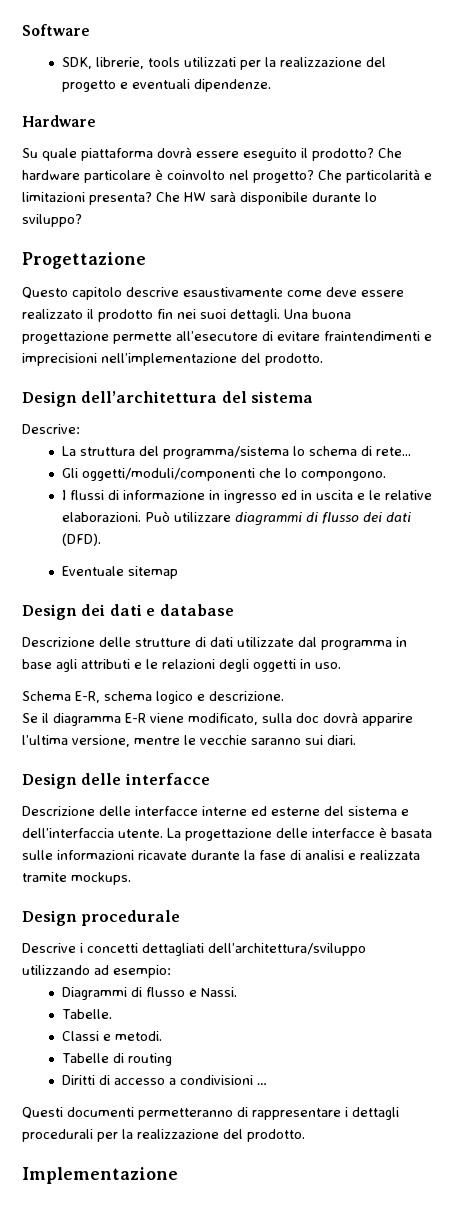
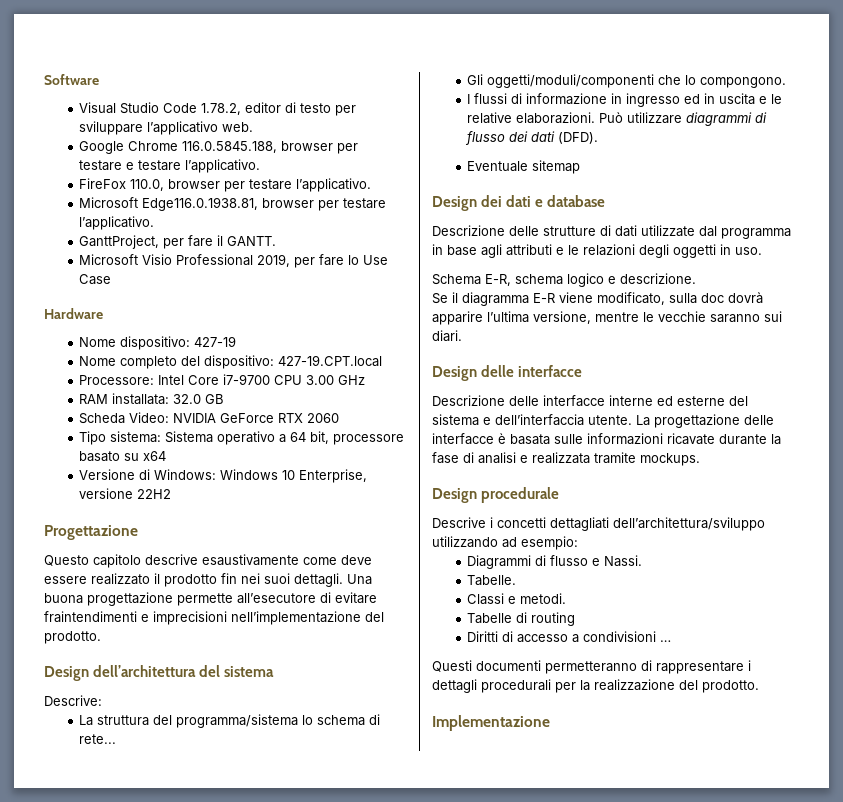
- SDK, librerie, tools utilizzati per la realizzazione del progetto e eventuali dipendenze.
+ Visual Studio Code 1.78.2, editor di testo per sviluppare l’applicativo web.
+ Google Chrome 116.0.5845.188, browser per testare e testare l’applicativo.
+ FireFox 110.0, browser per testare l’applicativo.
+ Microsoft Edge116.0.1938.81, browser per testare l’applicativo.
+ GanttProject, per fare il GANTT.
+ Microsoft Visio Professional 2019, per fare lo Use Case
  Hardware
- Su quale piattaforma dovrà essere eseguito il prodotto? Che hardware particolare è coinvolto nel progetto? Che particolarità e limitazioni presenta? Che HW sarà disponibile durante lo sviluppo?
+ Nome dispositivo: 427-19
+ Nome completo del dispositivo: 427-19.CPT.local
+ Processore: Intel Core i7-9700 CPU 3.00 GHz
+ RAM installata: 32.0 GB
+ Scheda Video: NVIDIA GeForce RTX 2060
+ Tipo sistema: Sistema operativo a 64 bit, processore basato su x64
+ Versione di Windows: Windows 10 Enterprise, versione 22H2

